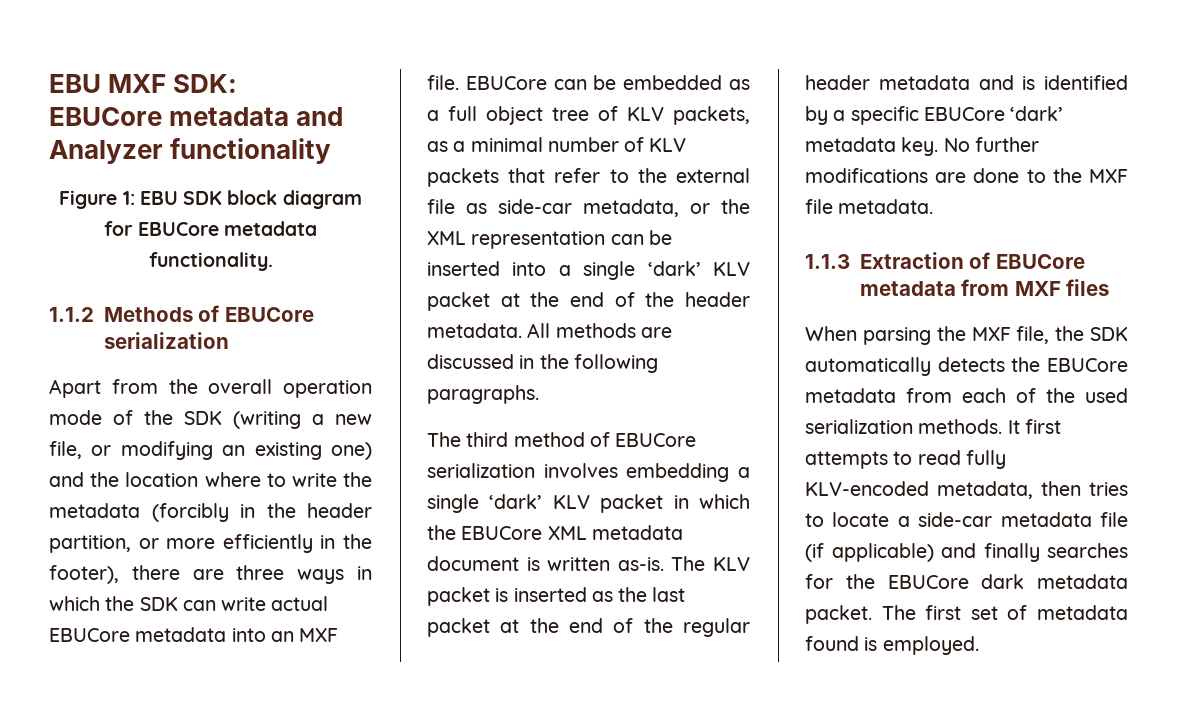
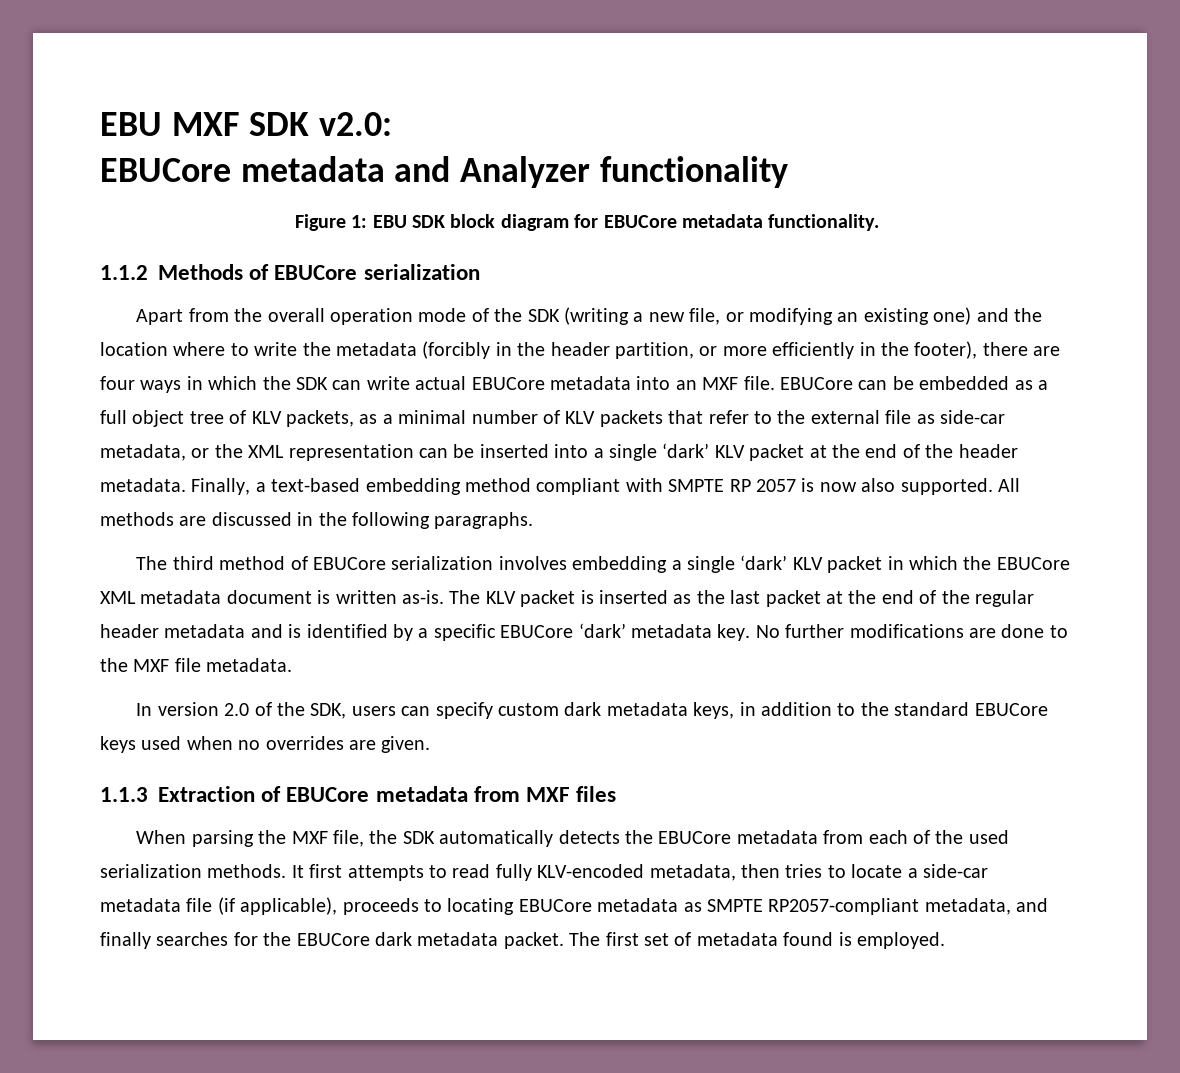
- EBU MXF SDK:
+ EBU MXF SDK v2.0:
- Apart from the overall operation mode of the SDK (writing a new file, or modifying an existing one) and the location where to write the metadata (forcibly in the header partition, or more efficiently in the footer), there are three ways in which the SDK can write actual EBUCore metadata into an MXF file.
+ Apart from the overall operation mode of the SDK (writing a new file, or modifying an existing one) and the location where to write the metadata (forcibly in the header partition, or more efficiently in the footer), there are four ways in which the SDK can write actual EBUCore metadata into an MXF file.
+ Finally, a text-based embedding method compliant with SMPTE RP 2057 is now also supported.
+ In version 2.0 of the SDK, users can specify custom dark metadata keys, in addition to the standard EBUCore keys used when no overrides are given.
- It first attempts to read fully KLV-encoded metadata, then tries to locate a side-car metadata file (if applicable) and finally searches for the EBUCore dark metadata packet.
+ It first attempts to read fully KLV-encoded metadata, then tries to locate a side-car metadata file (if applicable), proceeds to locating EBUCore metadata as SMPTE RP2057-compliant metadata, and finally searches for the EBUCore dark metadata packet.

